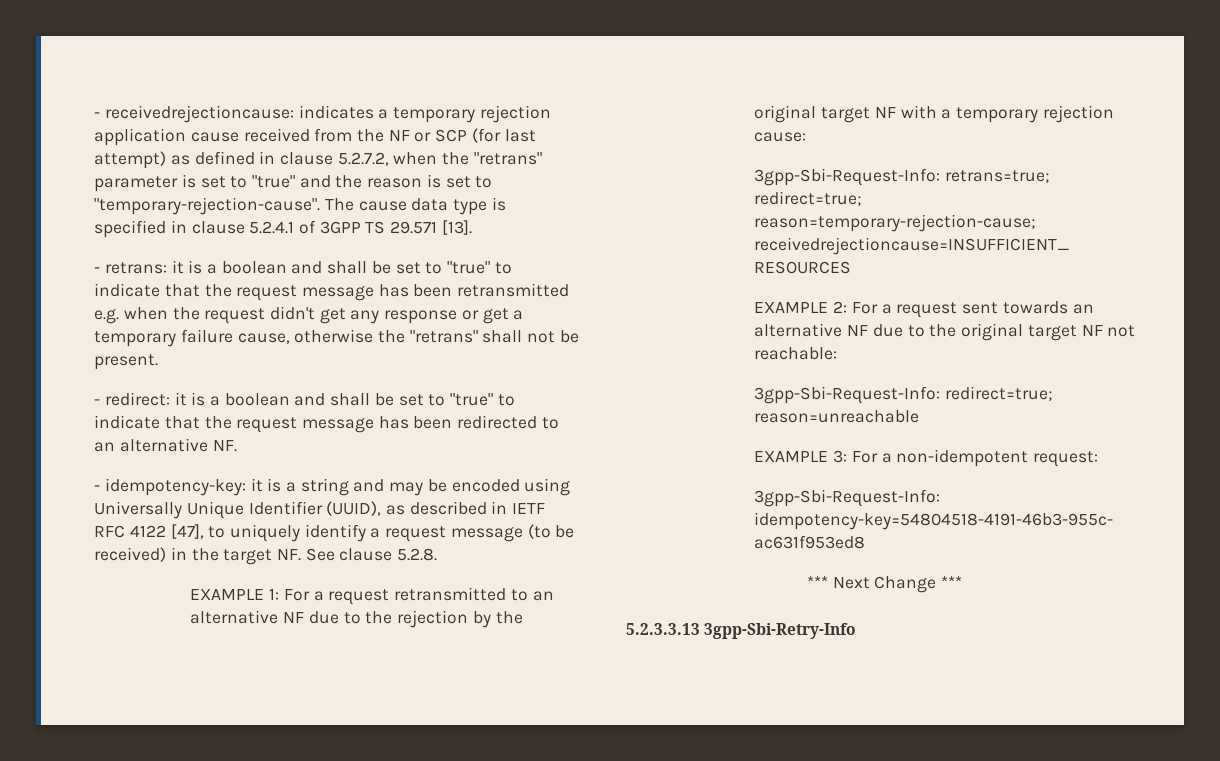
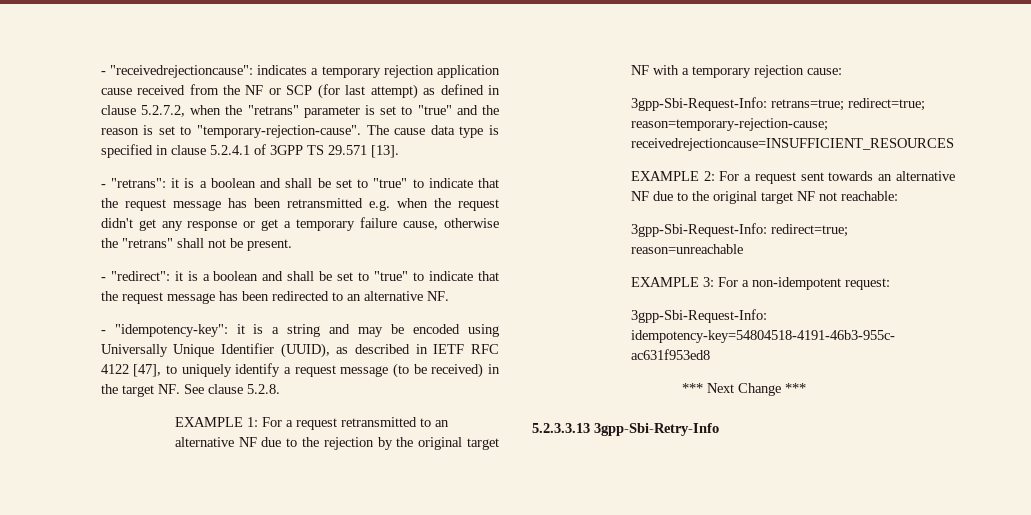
- - receivedrejectioncause: indicates a temporary rejection application cause received from the NF or SCP (for last attempt) as defined in clause 5.2.7.2, when the "retrans" parameter is set to "true" and the reason is set to "temporary-rejection-cause".
+ - "receivedrejectioncause": indicates a temporary rejection application cause received from the NF or SCP (for last attempt) as defined in clause 5.2.7.2, when the "retrans" parameter is set to "true" and the reason is set to "temporary-rejection-cause".
- - retrans: it is a boolean and shall be set to "true" to indicate that the request message has been retransmitted e.g. when the request didn't get any response or get a temporary failure cause, otherwise the "retrans" shall not be present.
+ - "retrans": it is a boolean and shall be set to "true" to indicate that the request message has been retransmitted e.g. when the request didn't get any response or get a temporary failure cause, otherwise the "retrans" shall not be present.
- - redirect: it is a boolean and shall be set to "true" to indicate that the request message has been redirected to an alternative NF.
+ - "redirect": it is a boolean and shall be set to "true" to indicate that the request message has been redirected to an alternative NF.
- - idempotency-key: it is a string and may be encoded using Universally Unique Identifier (UUID), as described in IETF RFC 4122 [47], to uniquely identify a request message (to be received) in the target NF. See clause 5.2.8.
+ - "idempotency-key": it is a string and may be encoded using Universally Unique Identifier (UUID), as described in IETF RFC 4122 [47], to uniquely identify a request message (to be received) in the target NF. See clause 5.2.8.

